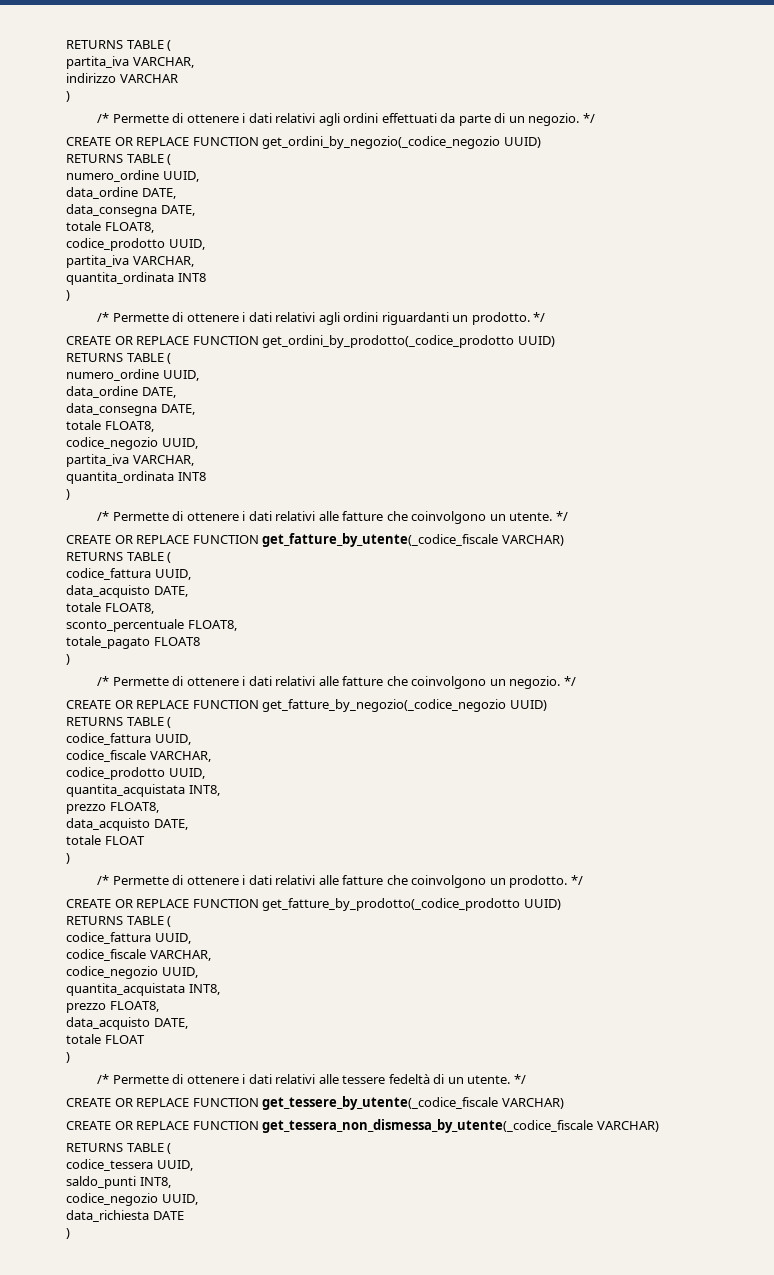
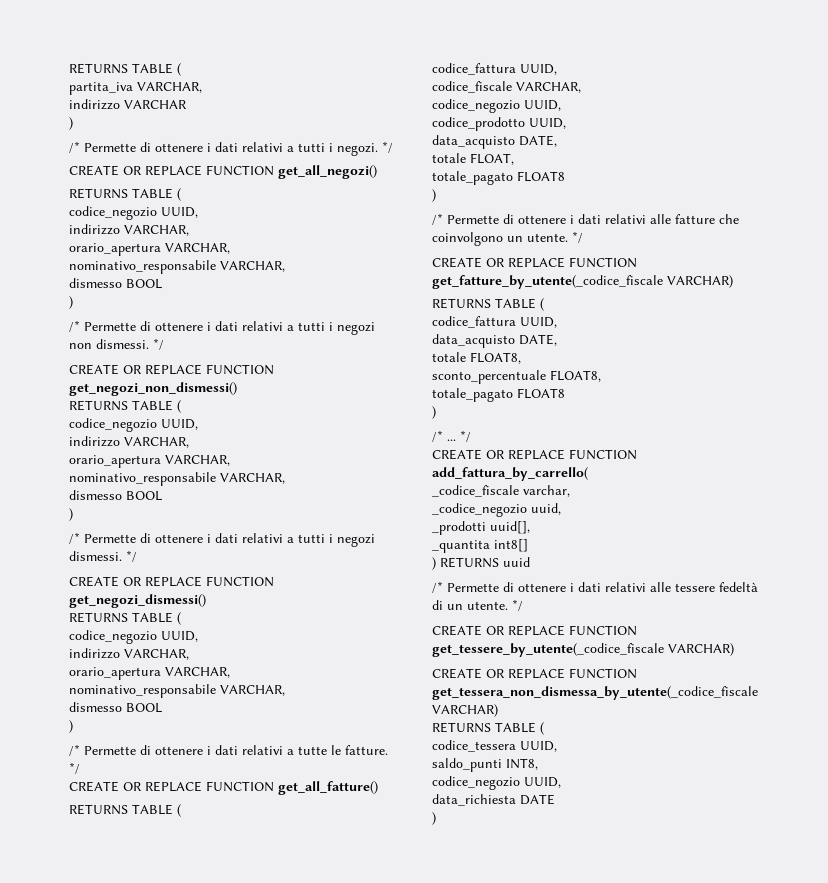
- /* Permette di ottenere i dati relativi agli ordini effettuati da parte di un negozio. */
- CREATE OR REPLACE FUNCTION get_ordini_by_negozio(_codice_negozio UUID)
+ /* Permette di ottenere i dati relativi a tutti i negozi. */
+ CREATE OR REPLACE FUNCTION get_all_negozi()
  RETURNS TABLE (
- numero_ordine UUID,
- data_ordine DATE,
- data_consegna DATE,
- totale FLOAT8,
+ codice_negozio UUID,
+ indirizzo VARCHAR,
+ orario_apertura VARCHAR,
+ nominativo_responsabile VARCHAR,
+ dismesso BOOL
+ )
+ /* Permette di ottenere i dati relativi a tutti i negozi non dismessi. */
+ CREATE OR REPLACE FUNCTION get_negozi_non_dismessi()
+ RETURNS TABLE (
+ codice_negozio UUID,
+ indirizzo VARCHAR,
+ orario_apertura VARCHAR,
+ nominativo_responsabile VARCHAR,
+ dismesso BOOL
+ )
+ /* Permette di ottenere i dati relativi a tutti i negozi dismessi. */
+ CREATE OR REPLACE FUNCTION get_negozi_dismessi()
+ RETURNS TABLE (
+ codice_negozio UUID,
+ indirizzo VARCHAR,
+ orario_apertura VARCHAR,
+ nominativo_responsabile VARCHAR,
+ dismesso BOOL
+ )
+ /* Permette di ottenere i dati relativi a tutte le fatture. */
+ CREATE OR REPLACE FUNCTION get_all_fatture()
+ RETURNS TABLE (
+ codice_fattura UUID,
+ codice_fiscale VARCHAR,
+ codice_negozio UUID,
  codice_prodotto UUID,
- partita_iva VARCHAR,
- quantita_ordinata INT8
- )
- /* Permette di ottenere i dati relativi agli ordini riguardanti un prodotto. */
- CREATE OR REPLACE FUNCTION get_ordini_by_prodotto(_codice_prodotto UUID)
- RETURNS TABLE (
- numero_ordine UUID,
- data_ordine DATE,
- data_consegna DATE,
- totale FLOAT8,
- codice_negozio UUID,
- partita_iva VARCHAR,
- quantita_ordinata INT8
+ data_acquisto DATE,
+ totale FLOAT,
+ totale_pagato FLOAT8
- /* Permette di ottenere i dati relativi alle fatture che coinvolgono un negozio. */
- CREATE OR REPLACE FUNCTION get_fatture_by_negozio(_codice_negozio UUID)
- RETURNS TABLE (
- codice_fattura UUID,
- codice_fiscale VARCHAR,
- codice_prodotto UUID,
- quantita_acquistata INT8,
- prezzo FLOAT8,
- data_acquisto DATE,
- totale FLOAT
- )
- /* Permette di ottenere i dati relativi alle fatture che coinvolgono un prodotto. */
- CREATE OR REPLACE FUNCTION get_fatture_by_prodotto(_codice_prodotto UUID)
- RETURNS TABLE (
- codice_fattura UUID,
- codice_fiscale VARCHAR,
- codice_negozio UUID,
- quantita_acquistata INT8,
- prezzo FLOAT8,
- data_acquisto DATE,
- totale FLOAT
- )
+ /* ... */
+ CREATE OR REPLACE FUNCTION add_fattura_by_carrello(
+ _codice_fiscale varchar,
+ _codice_negozio uuid,
+ _prodotti uuid[],
+ _quantita int8[]
+ ) RETURNS uuid

